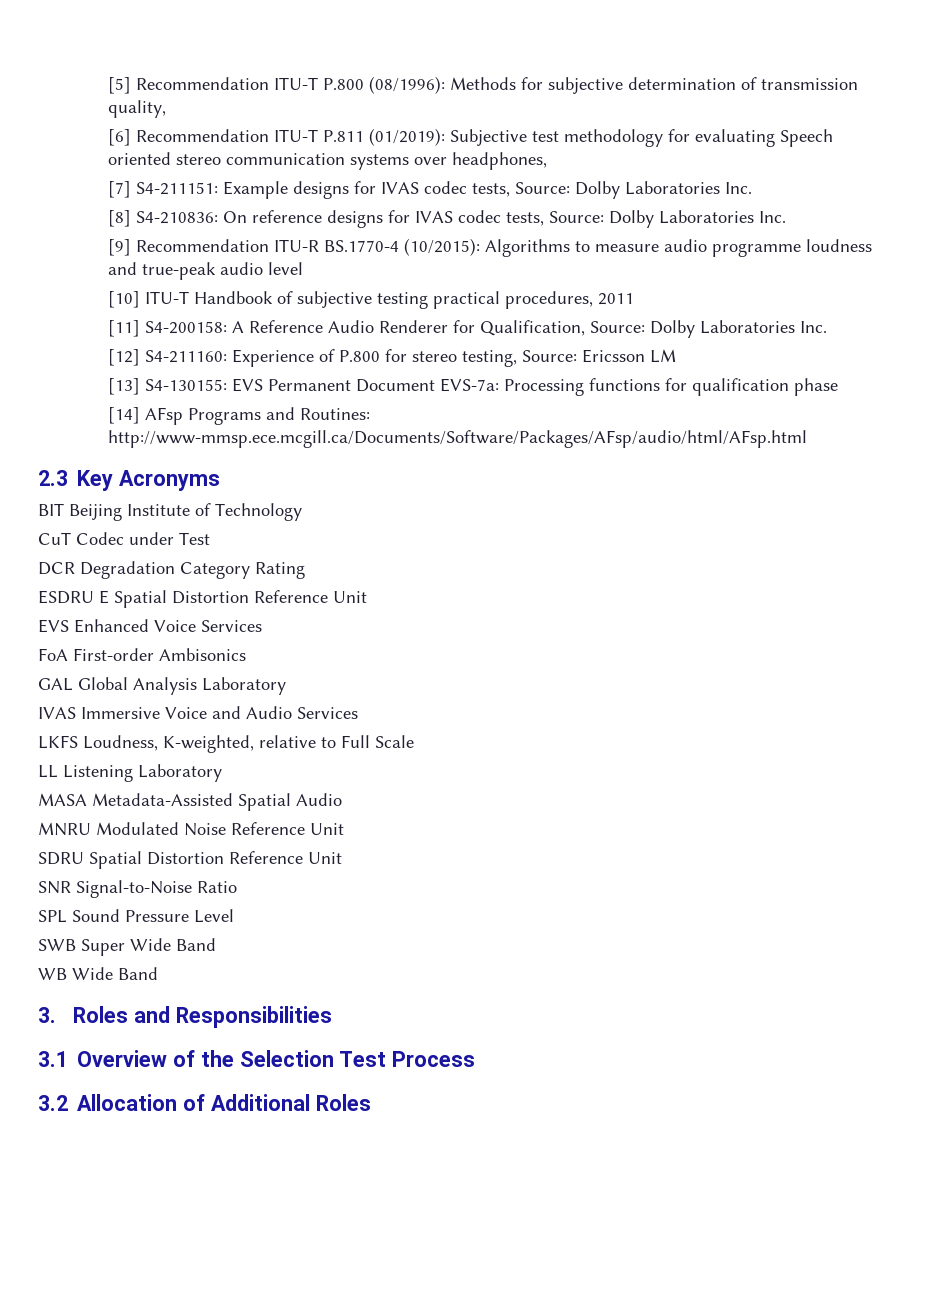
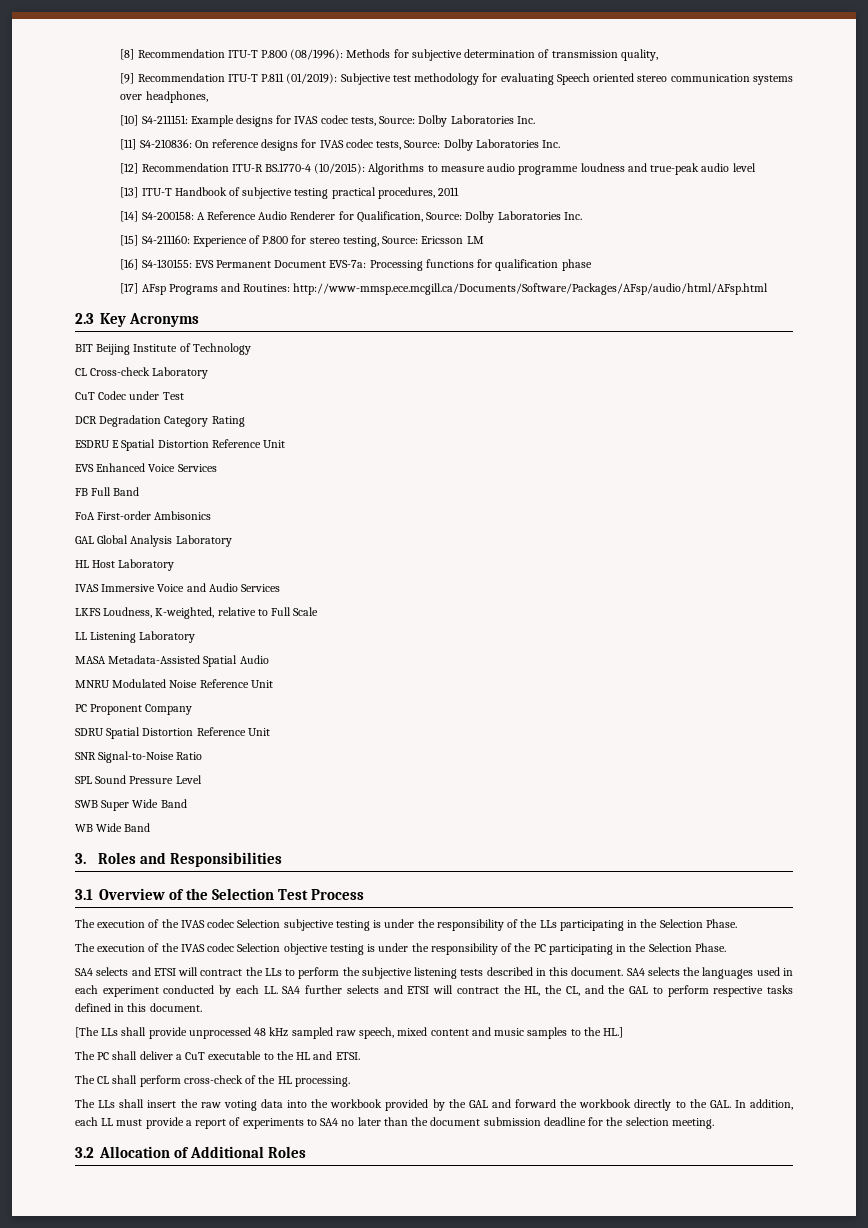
- [5] Recommendation ITU-T P.800 (08/1996): Methods for subjective determination of transmission quality,
+ [8] Recommendation ITU-T P.800 (08/1996): Methods for subjective determination of transmission quality,
- [6] Recommendation ITU-T P.811 (01/2019): Subjective test methodology for evaluating Speech oriented stereo communication systems over headphones,
+ [9] Recommendation ITU-T P.811 (01/2019): Subjective test methodology for evaluating Speech oriented stereo communication systems over headphones,
- [7] S4-211151: Example designs for IVAS codec tests, Source: Dolby Laboratories Inc.
+ [10] S4-211151: Example designs for IVAS codec tests, Source: Dolby Laboratories Inc.
- [8] S4-210836: On reference designs for IVAS codec tests, Source: Dolby Laboratories Inc.
+ [11] S4-210836: On reference designs for IVAS codec tests, Source: Dolby Laboratories Inc.
- [9] Recommendation ITU-R BS.1770-4 (10/2015): Algorithms to measure audio programme loudness and true-peak audio level
+ [12] Recommendation ITU-R BS.1770-4 (10/2015): Algorithms to measure audio programme loudness and true-peak audio level
- [10] ITU-T Handbook of subjective testing practical procedures, 2011
+ [13] ITU-T Handbook of subjective testing practical procedures, 2011
- [11] S4-200158: A Reference Audio Renderer for Qualification, Source: Dolby Laboratories Inc.
+ [14] S4-200158: A Reference Audio Renderer for Qualification, Source: Dolby Laboratories Inc.
- [12] S4-211160: Experience of P.800 for stereo testing, Source: Ericsson LM
+ [15] S4-211160: Experience of P.800 for stereo testing, Source: Ericsson LM
- [13] S4-130155: EVS Permanent Document EVS-7a: Processing functions for qualification phase
+ [16] S4-130155: EVS Permanent Document EVS-7a: Processing functions for qualification phase
- [14] AFsp Programs and Routines: http://www-mmsp.ece.mcgill.ca/Documents/Software/Packages/AFsp/audio/html/AFsp.html
+ [17] AFsp Programs and Routines: http://www-mmsp.ece.mcgill.ca/Documents/Software/Packages/AFsp/audio/html/AFsp.html
+ CL Cross-check Laboratory
+ FB Full Band
+ HL Host Laboratory
+ PC Proponent Company
+ The execution of the IVAS codec Selection subjective testing is under the responsibility of the LLs participating in the Selection Phase.
+ The execution of the IVAS codec Selection objective testing is under the responsibility of the PC participating in the Selection Phase.
+ SA4 selects and ETSI will contract the LLs to perform the subjective listening tests described in this document. SA4 selects the languages used in each experiment conducted by each LL. SA4 further selects and ETSI will contract the HL, the CL, and the GAL to perform respective tasks defined in this document.
+ [The LLs shall provide unprocessed 48 kHz sampled raw speech, mixed content and music samples to the HL.]
+ The PC shall deliver a CuT executable to the HL and ETSI.
+ The CL shall perform cross-check of the HL processing.
+ The LLs shall insert the raw voting data into the workbook provided by the GAL and forward the workbook directly to the GAL. In addition, each LL must provide a report of experiments to SA4 no later than the document submission deadline for the selection meeting.

